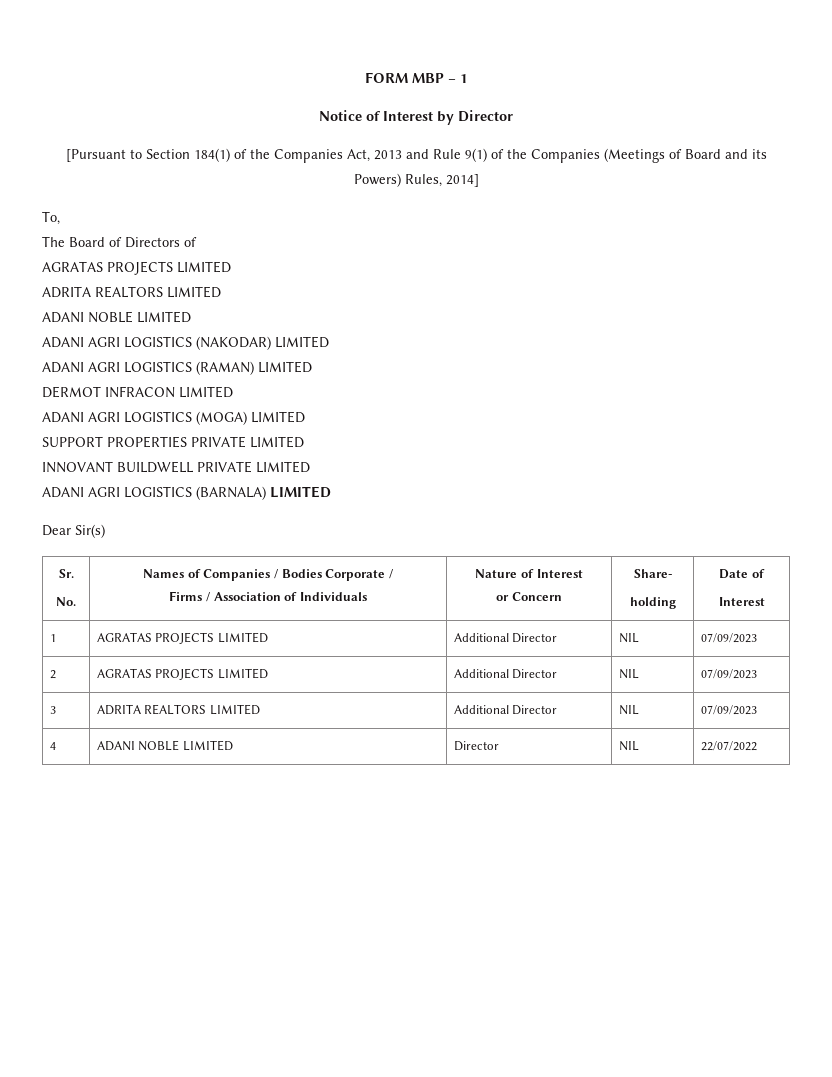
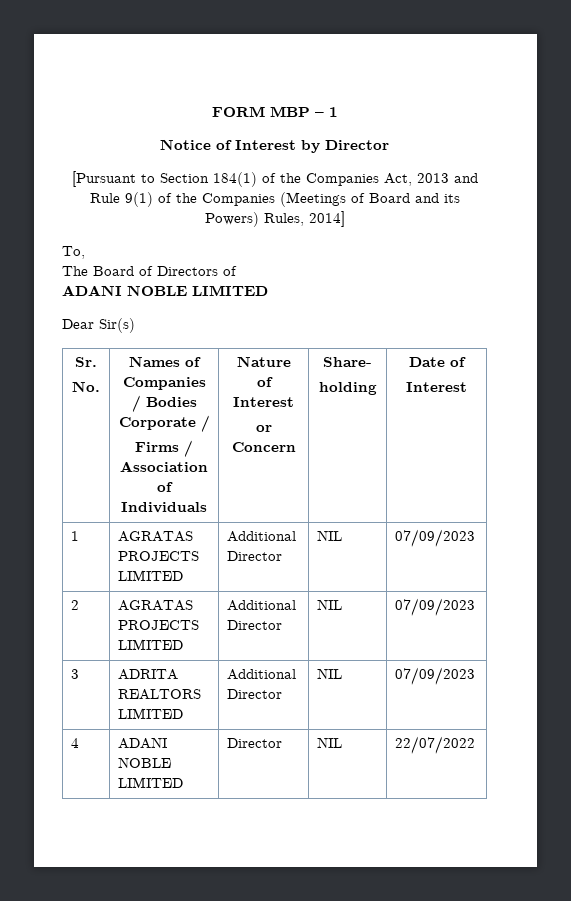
  The Board of Directors of
- AGRATAS PROJECTS LIMITED
- ADRITA REALTORS LIMITED
  ADANI NOBLE LIMITED
- ADANI AGRI LOGISTICS (NAKODAR) LIMITED
- ADANI AGRI LOGISTICS (RAMAN) LIMITED
- DERMOT INFRACON LIMITED
- ADANI AGRI LOGISTICS (MOGA) LIMITED
- SUPPORT PROPERTIES PRIVATE LIMITED
- INNOVANT BUILDWELL PRIVATE LIMITED
- ADANI AGRI LOGISTICS (BARNALA) LIMITED

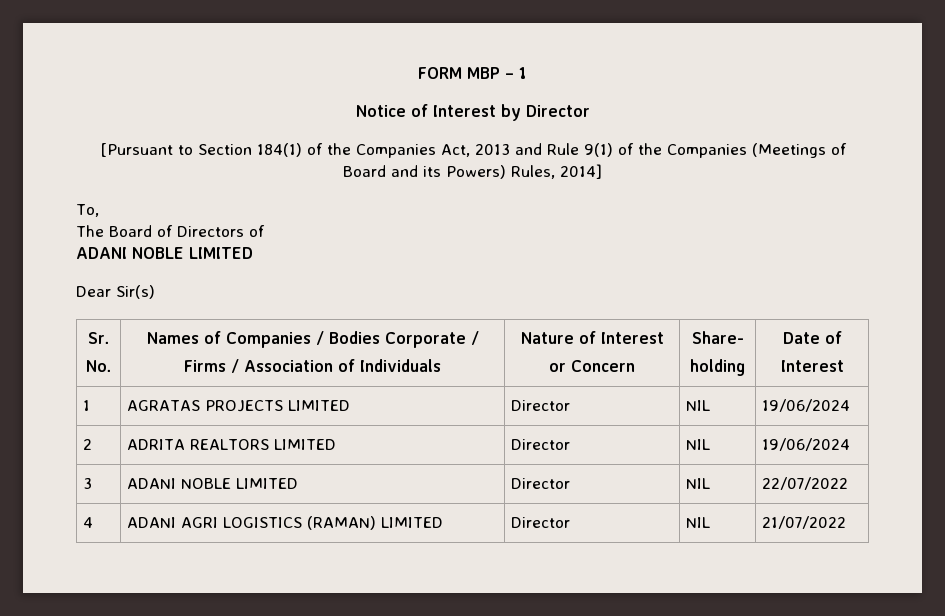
- 1 | AGRATAS PROJECTS LIMITED | Additional Director | NIL | 07/09/2023
+ 1 | AGRATAS PROJECTS LIMITED | Director | NIL | 19/06/2024
- 2 | AGRATAS PROJECTS LIMITED | Additional Director | NIL | 07/09/2023
- 3 | ADRITA REALTORS LIMITED | Additional Director | NIL | 07/09/2023
- 4 | ADANI NOBLE LIMITED | Director | NIL | 22/07/2022
+ 2 | ADRITA REALTORS LIMITED | Director | NIL | 19/06/2024
+ 3 | ADANI NOBLE LIMITED | Director | NIL | 22/07/2022
+ 4 | ADANI AGRI LOGISTICS (RAMAN) LIMITED | Director | NIL | 21/07/2022

